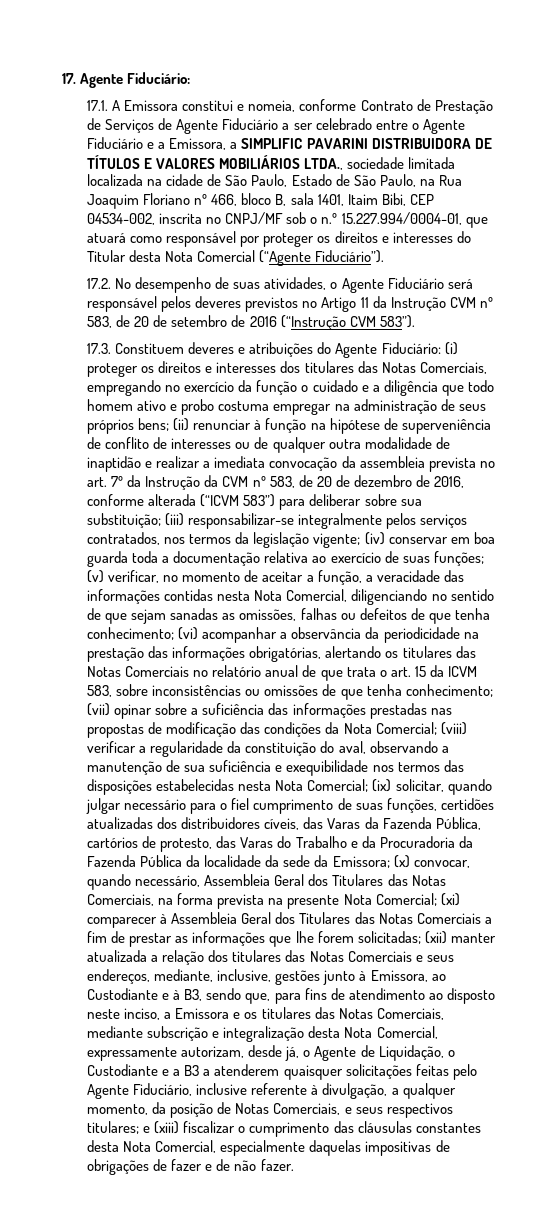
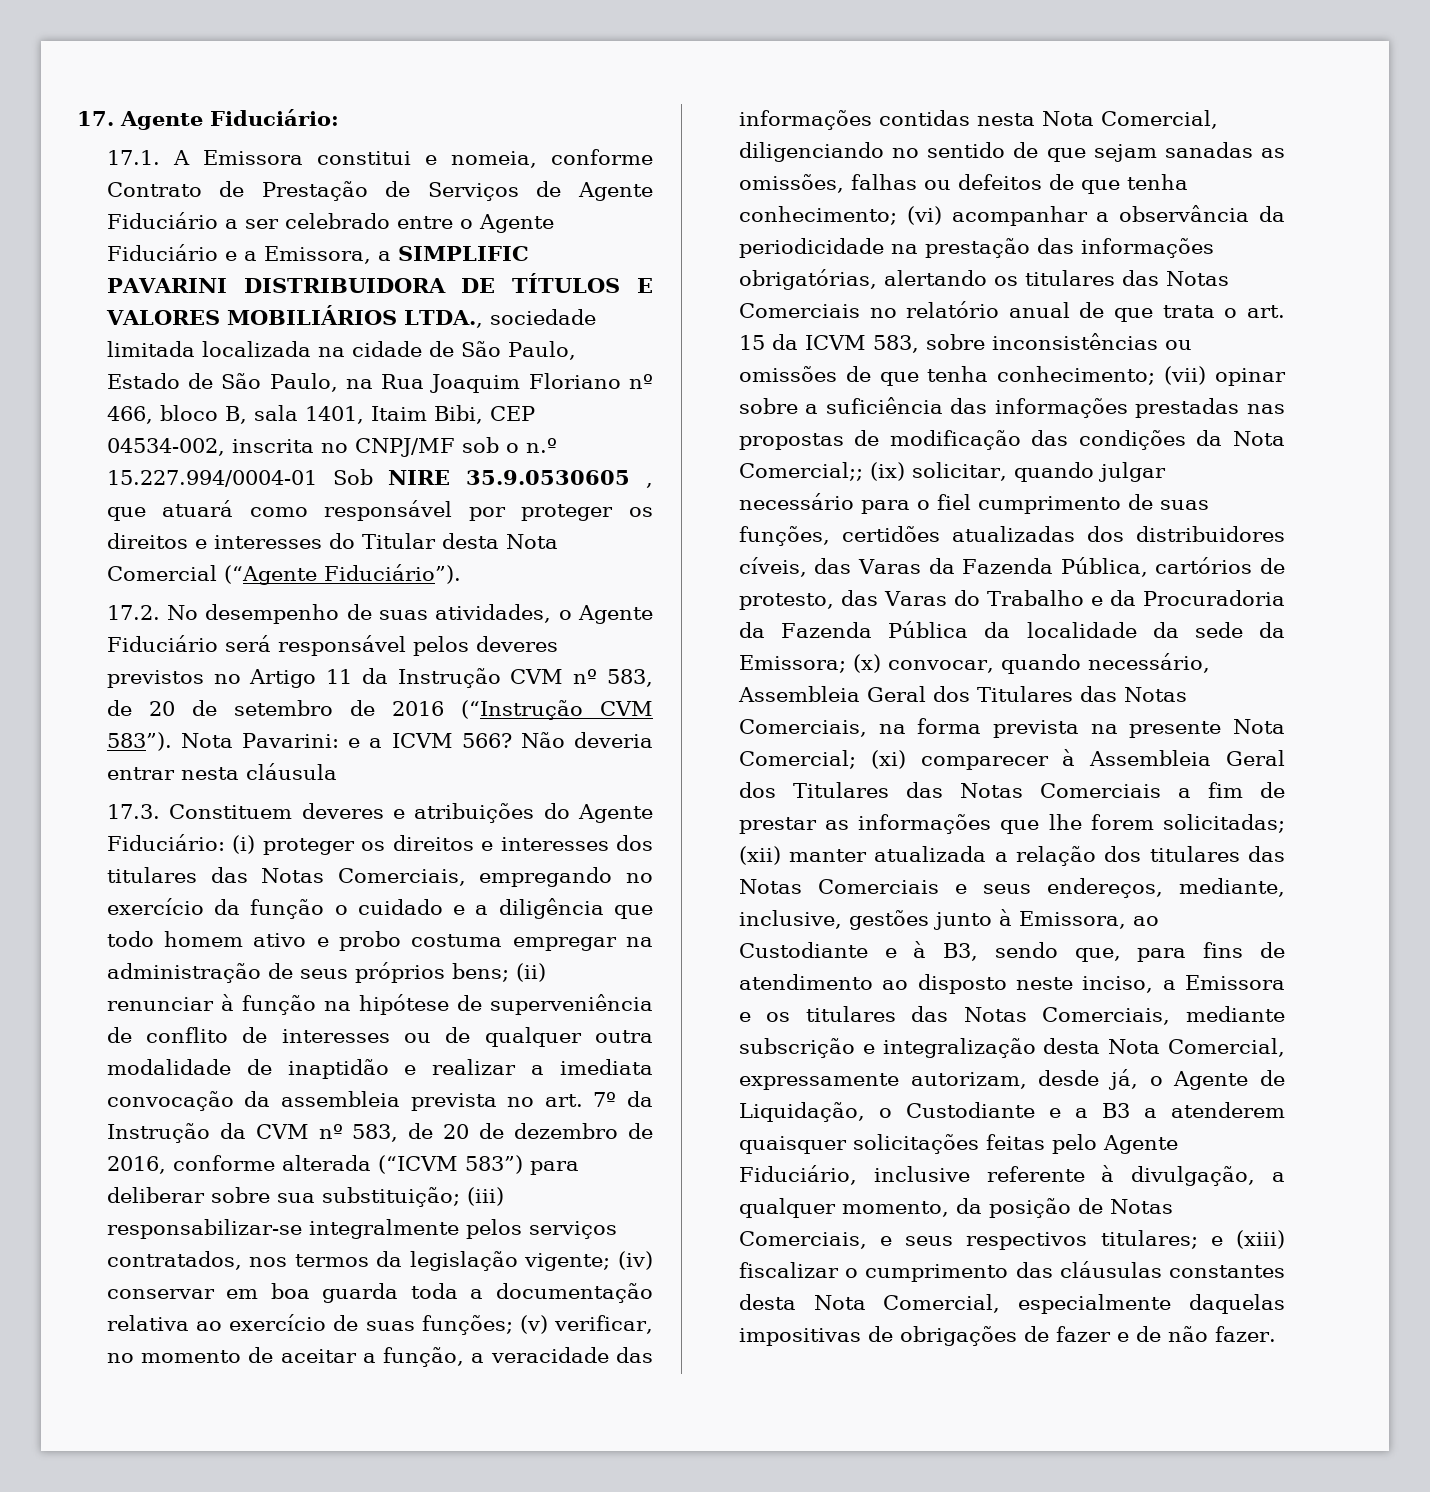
- 17.1. A Emissora constitui e nomeia, conforme Contrato de Prestação de Serviços de Agente Fiduciário a ser celebrado entre o Agente Fiduciário e a Emissora, a SIMPLIFIC PAVARINI DISTRIBUIDORA DE TÍTULOS E VALORES MOBILIÁRIOS LTDA., sociedade limitada localizada na cidade de São Paulo, Estado de São Paulo, na Rua Joaquim Floriano nº 466, bloco B, sala 1401, Itaim Bibi, CEP 04534-002, inscrita no CNPJ/MF sob o n.º 15.227.994/0004-01, que atuará como responsável por proteger os direitos e interesses do Titular desta Nota Comercial (“Agente Fiduciário”).
+ 17.1. A Emissora constitui e nomeia, conforme Contrato de Prestação de Serviços de Agente Fiduciário a ser celebrado entre o Agente Fiduciário e a Emissora, a SIMPLIFIC PAVARINI DISTRIBUIDORA DE TÍTULOS E VALORES MOBILIÁRIOS LTDA., sociedade limitada localizada na cidade de São Paulo, Estado de São Paulo, na Rua Joaquim Floriano nº 466, bloco B, sala 1401, Itaim Bibi, CEP 04534-002, inscrita no CNPJ/MF sob o n.º 15.227.994/0004-01 Sob NIRE 35.9.0530605 , que atuará como responsável por proteger os direitos e interesses do Titular desta Nota Comercial (“Agente Fiduciário”).
+ Nota Pavarini: e a ICVM 566? Não deveria entrar nesta cláusula
- (vii) opinar sobre a suficiência das informações prestadas nas propostas de modificação das condições da Nota Comercial; (viii) verificar a regularidade da constituição do aval, observando a manutenção de sua suficiência e exequibilidade nos termos das disposições estabelecidas nesta Nota Comercial;
+ (vii) opinar sobre a suficiência das informações prestadas nas propostas de modificação das condições da Nota Comercial;;

